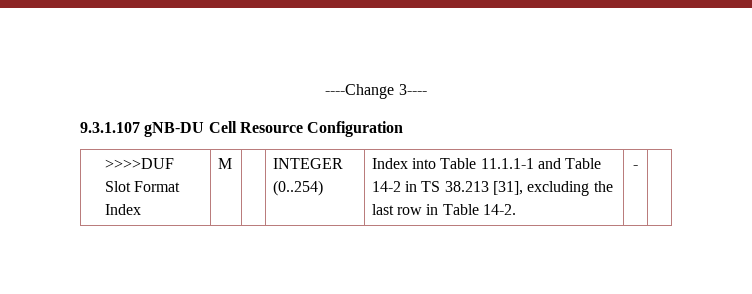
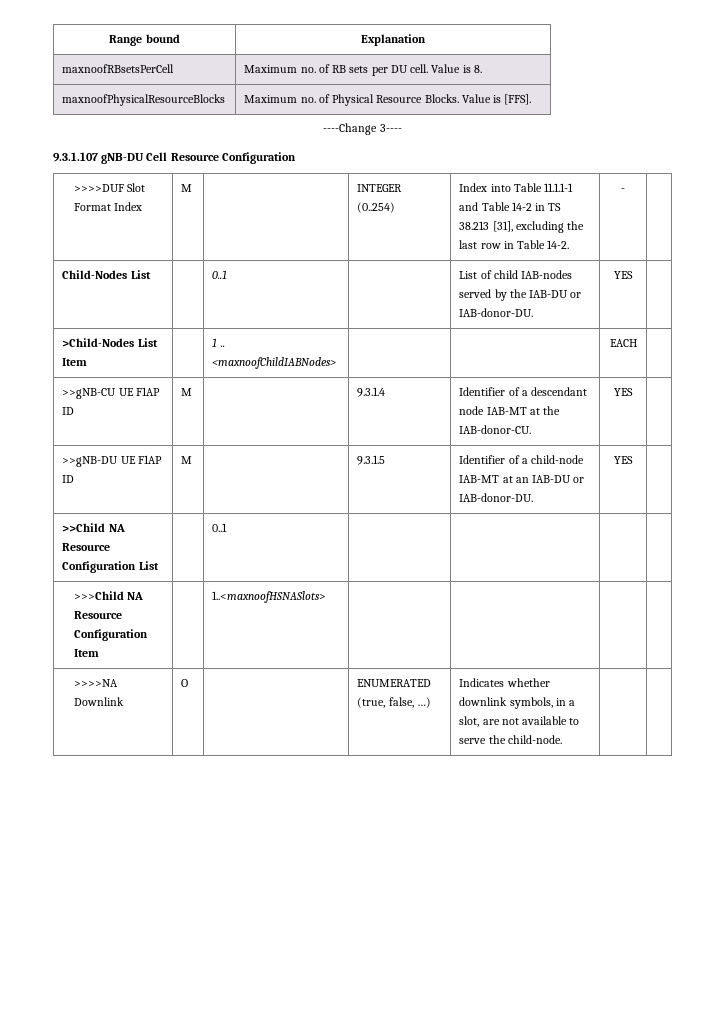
+ Range bound | Explanation
+ maxnoofRBsetsPerCell | Maximum no. of RB sets per DU cell. Value is 8.
+ maxnoofPhysicalResourceBlocks | Maximum no. of Physical Resource Blocks. Value is [FFS].
+ Child-Nodes List | | 0..1 | | List of child IAB-nodes served by the IAB-DU or IAB-donor-DU. | YES |
+ >Child-Nodes List Item | | 1 .. <maxnoofChildIABNodes> | | | EACH |
+ >>gNB-CU UE F1AP ID | M | | 9.3.1.4 | Identifier of a descendant node IAB-MT at the IAB-donor-CU. | YES |
+ >>gNB-DU UE F1AP ID | M | | 9.3.1.5 | Identifier of a child-node IAB-MT at an IAB-DU or IAB-donor-DU. | YES |
+ >>Child NA Resource Configuration List | | 0..1 | | | |
+ >>>Child NA Resource Configuration Item | | 1..<maxnoofHSNASlots> | | | |
+ >>>>NA Downlink | O | | ENUMERATED (true, false, …) | Indicates whether downlink symbols, in a slot, are not available to serve the child-node. | |

